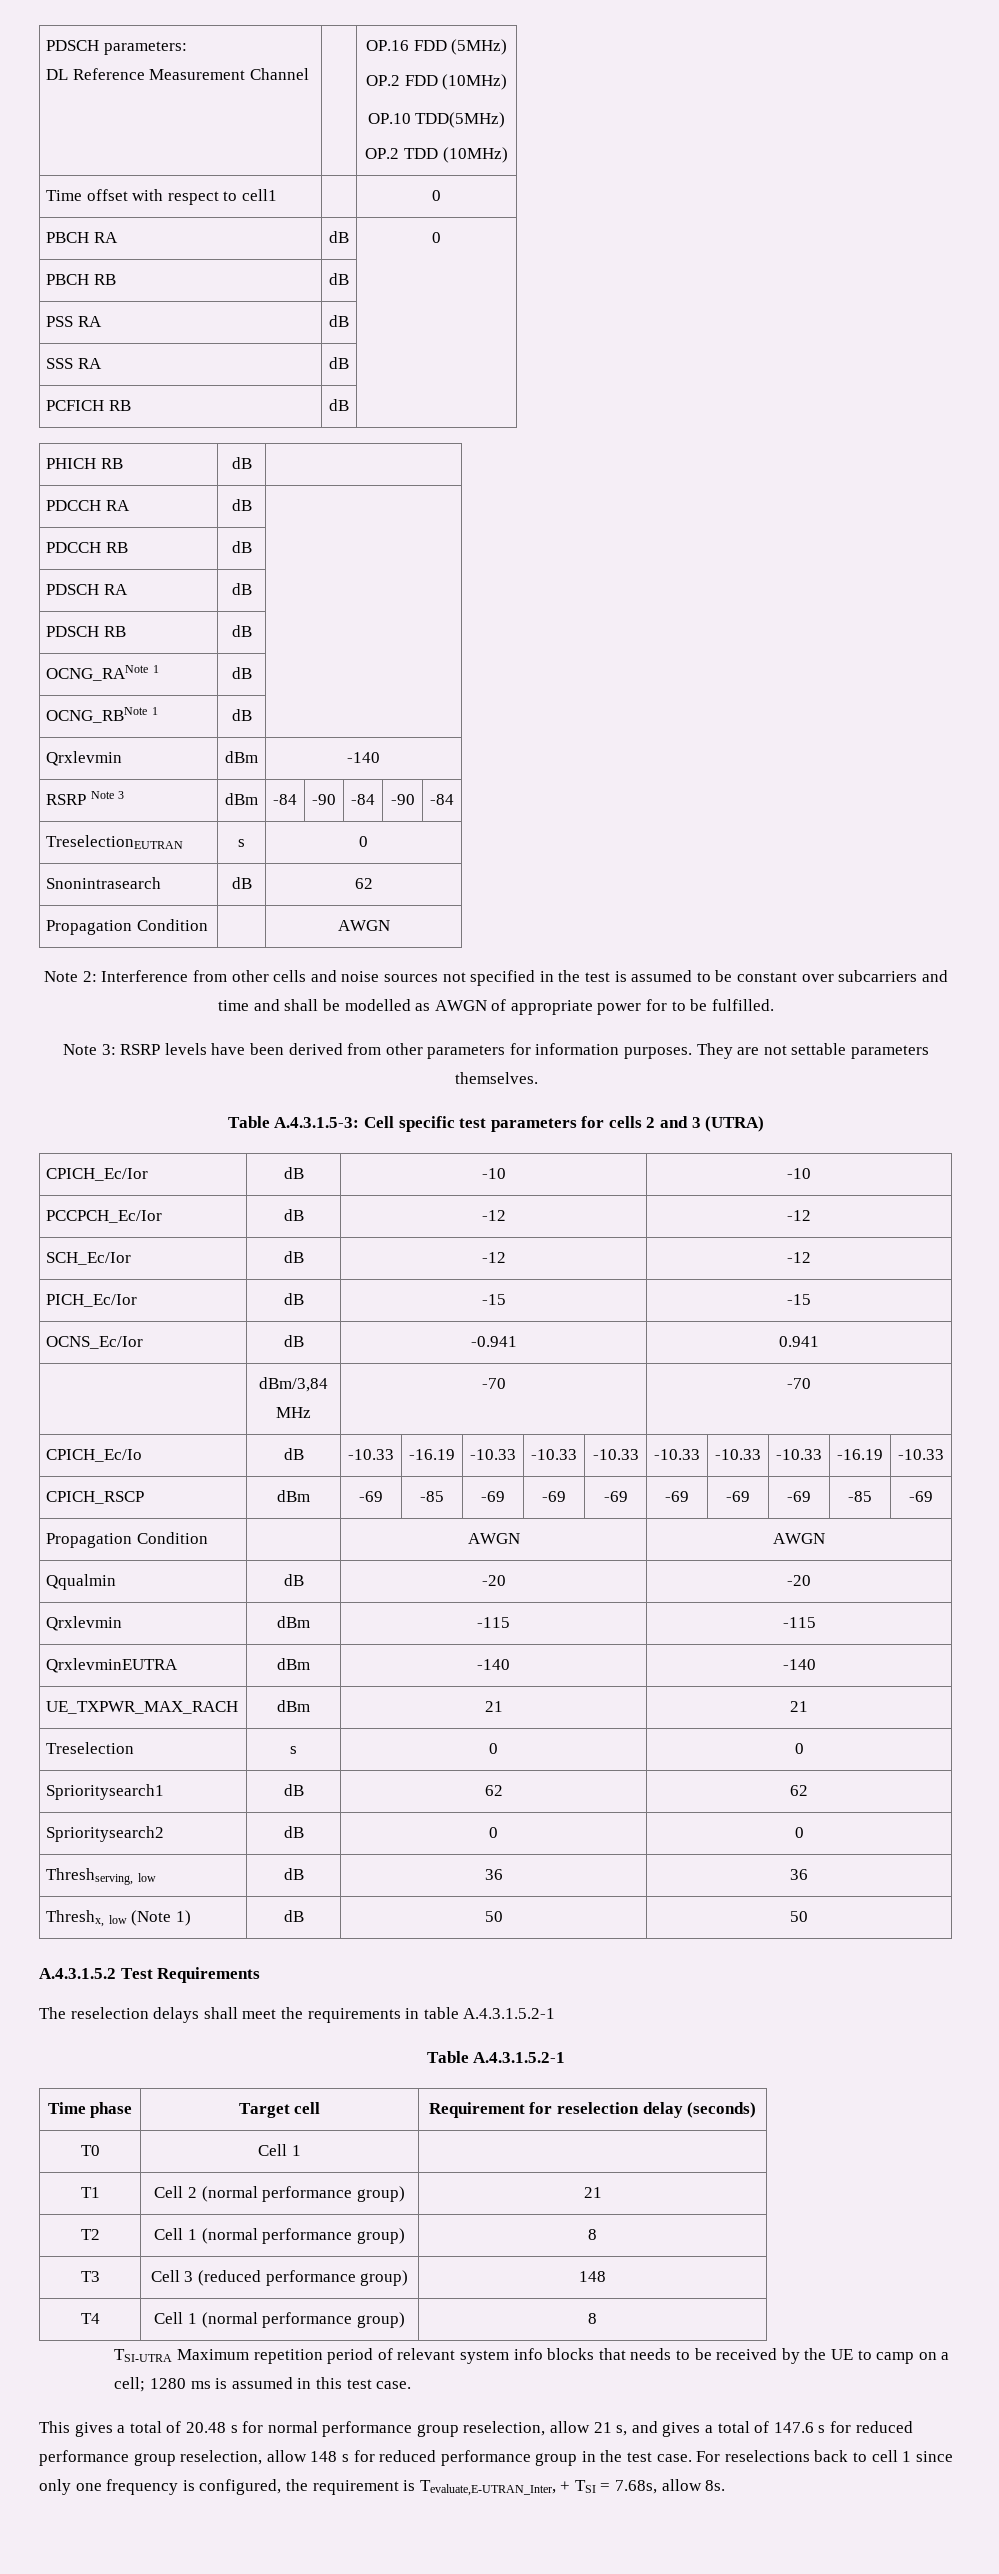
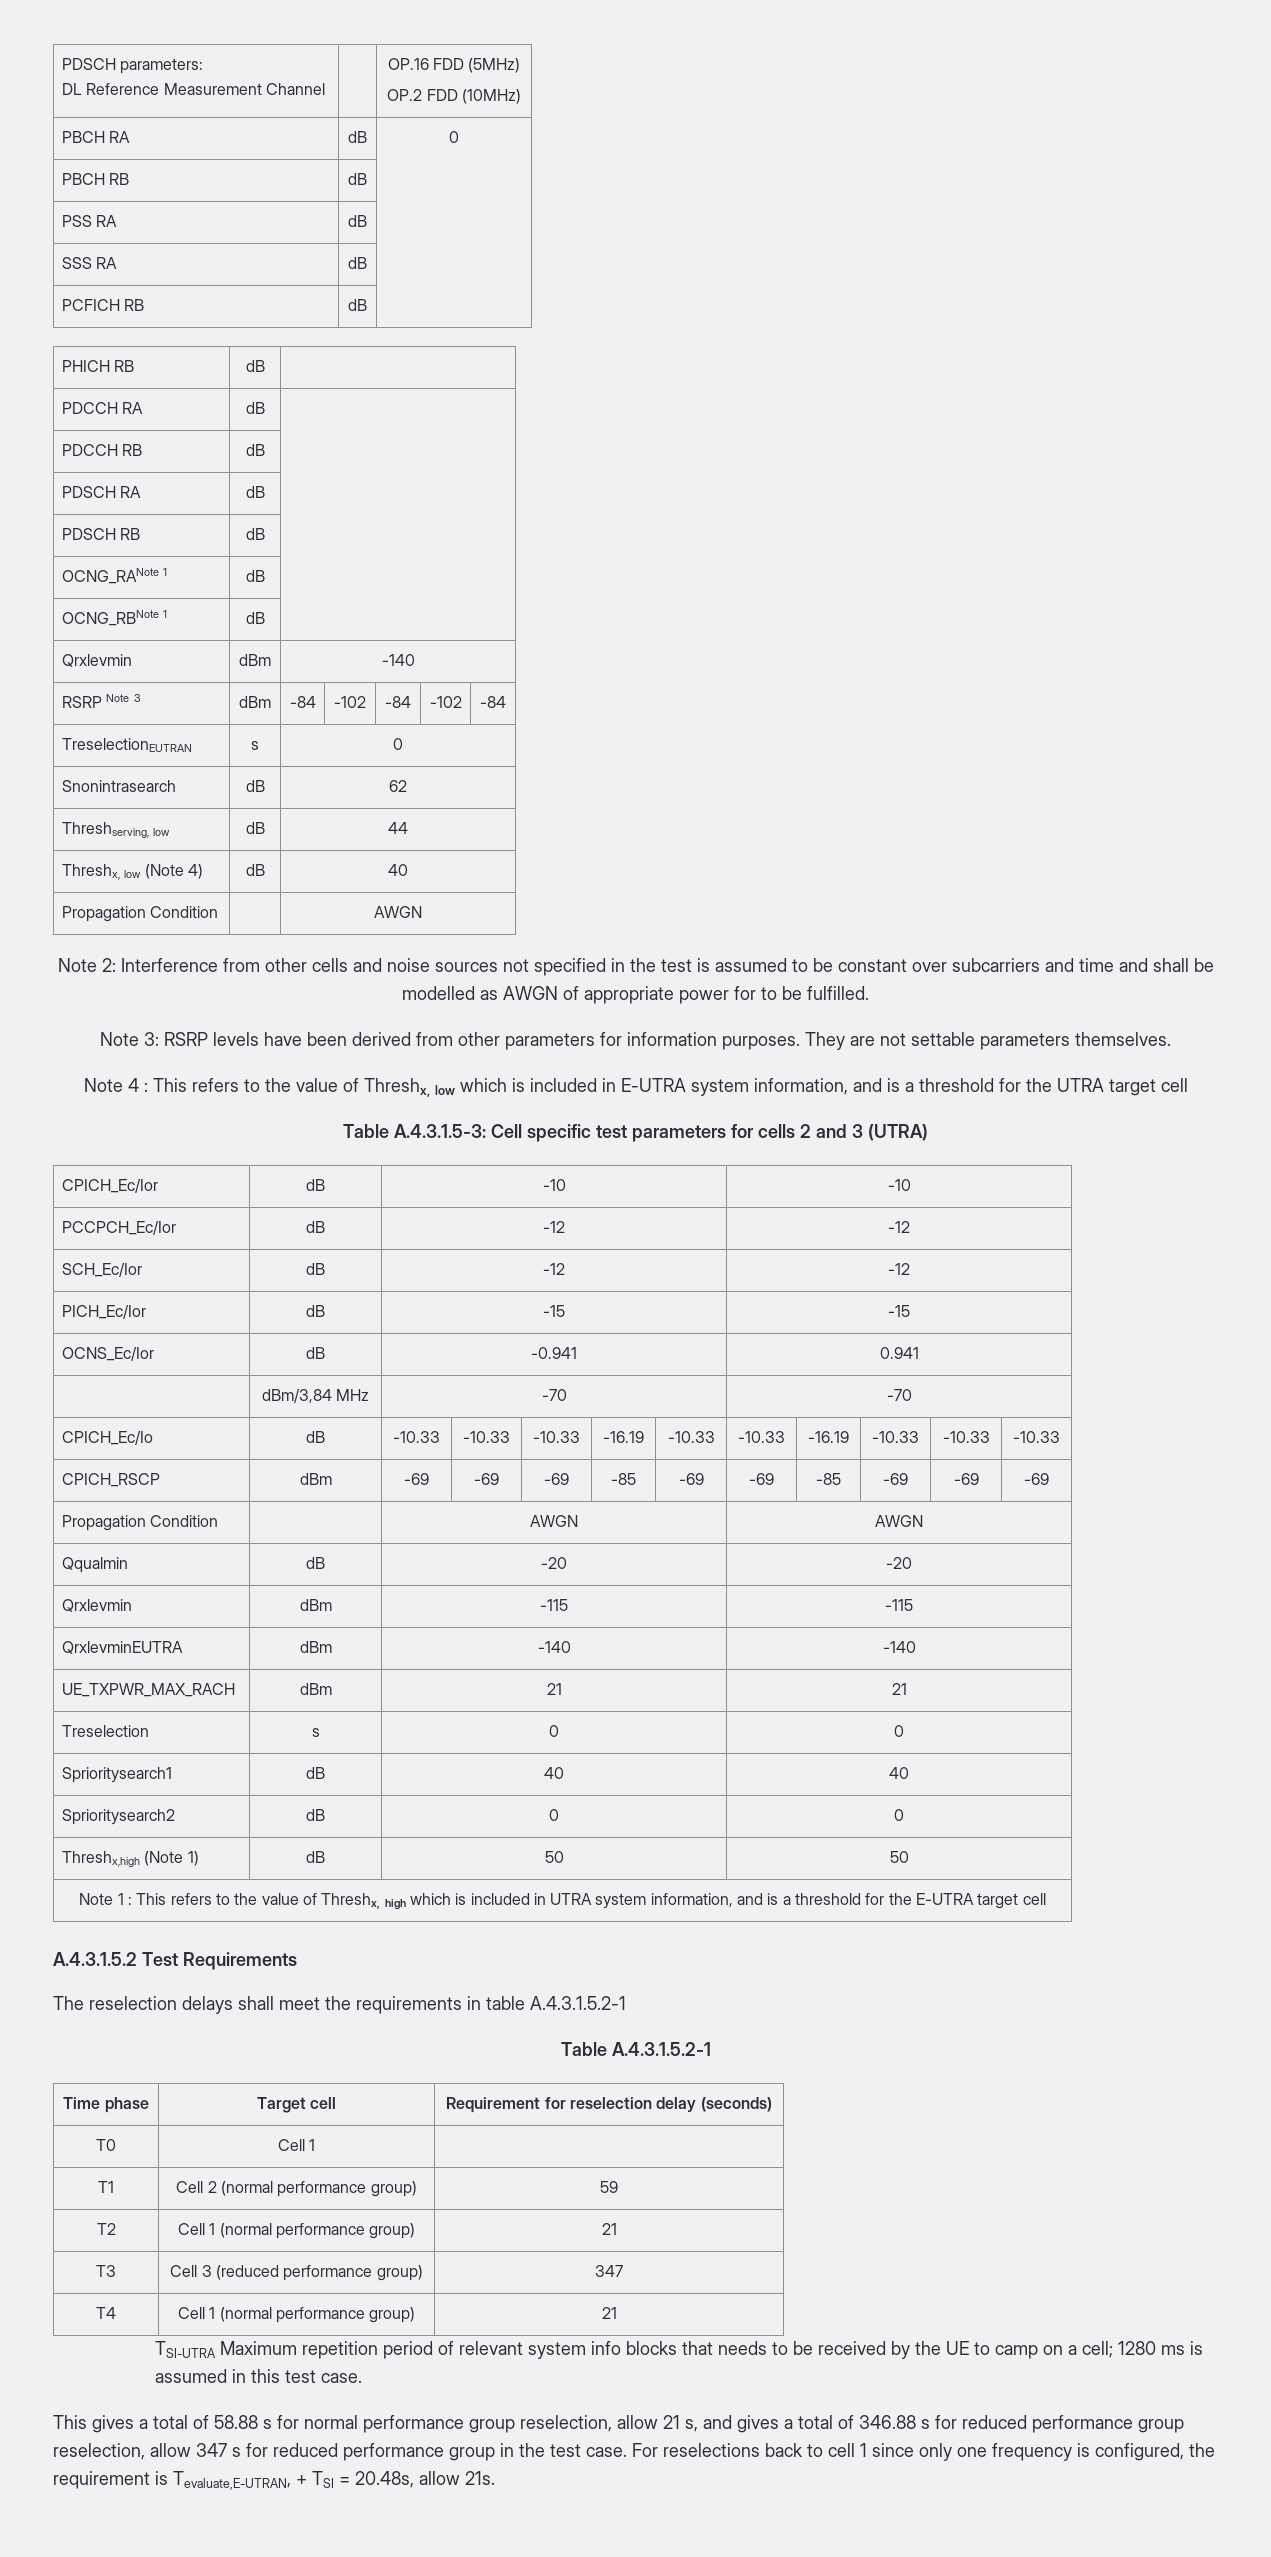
  PDSCH parameters:
  DL Reference Measurement Channel | | OP.16 FDD (5MHz)
  OP.2 FDD (10MHz)
- OP.10 TDD(5MHz)
- OP.2 TDD (10MHz)
- Time offset with respect to cell1 | | 0
- RSRP Note 3 | dBm | -84 | -90 | -84 | -90 | -84
+ RSRP Note 3 | dBm | -84 | -102 | -84 | -102 | -84
+ Threshserving, low | dB | 44
+ Threshx, low (Note 4) | dB | 40
+ Note 4 : This refers to the value of Threshx, low which is included in E-UTRA system information, and is a threshold for the UTRA target cell
- CPICH_Ec/Io | dB | -10.33 | -16.19 | -10.33 | -10.33 | -10.33 | -10.33 | -10.33 | -10.33 | -16.19 | -10.33
+ CPICH_Ec/Io | dB | -10.33 | -10.33 | -10.33 | -16.19 | -10.33 | -10.33 | -16.19 | -10.33 | -10.33 | -10.33
- CPICH_RSCP | dBm | -69 | -85 | -69 | -69 | -69 | -69 | -69 | -69 | -85 | -69
+ CPICH_RSCP | dBm | -69 | -69 | -69 | -85 | -69 | -69 | -85 | -69 | -69 | -69
- Sprioritysearch1 | dB | 62 | 62
+ Sprioritysearch1 | dB | 40 | 40
- Threshserving, low | dB | 36 | 36
- Threshx, low (Note 1) | dB | 50 | 50
+ Threshx,high (Note 1) | dB | 50 | 50
+ Note 1 : This refers to the value of Threshx, high which is included in UTRA system information, and is a threshold for the E-UTRA target cell
- T1 | Cell 2 (normal performance group) | 21
+ T1 | Cell 2 (normal performance group) | 59
- T2 | Cell 1 (normal performance group) | 8
+ T2 | Cell 1 (normal performance group) | 21
- T3 | Cell 3 (reduced performance group) | 148
+ T3 | Cell 3 (reduced performance group) | 347
- T4 | Cell 1 (normal performance group) | 8
+ T4 | Cell 1 (normal performance group) | 21
- This gives a total of 20.48 s for normal performance group reselection, allow 21 s, and gives a total of 147.6 s for reduced performance group reselection, allow 148 s for reduced performance group in the test case.
+ This gives a total of 58.88 s for normal performance group reselection, allow 21 s, and gives a total of 346.88 s for reduced performance group reselection, allow 347 s for reduced performance group in the test case.
- For reselections back to cell 1 since only one frequency is configured, the requirement is Tevaluate,E-UTRAN_Inter, + TSI = 7.68s, allow 8s.
+ For reselections back to cell 1 since only one frequency is configured, the requirement is Tevaluate,E-UTRAN, + TSI = 20.48s, allow 21s.

